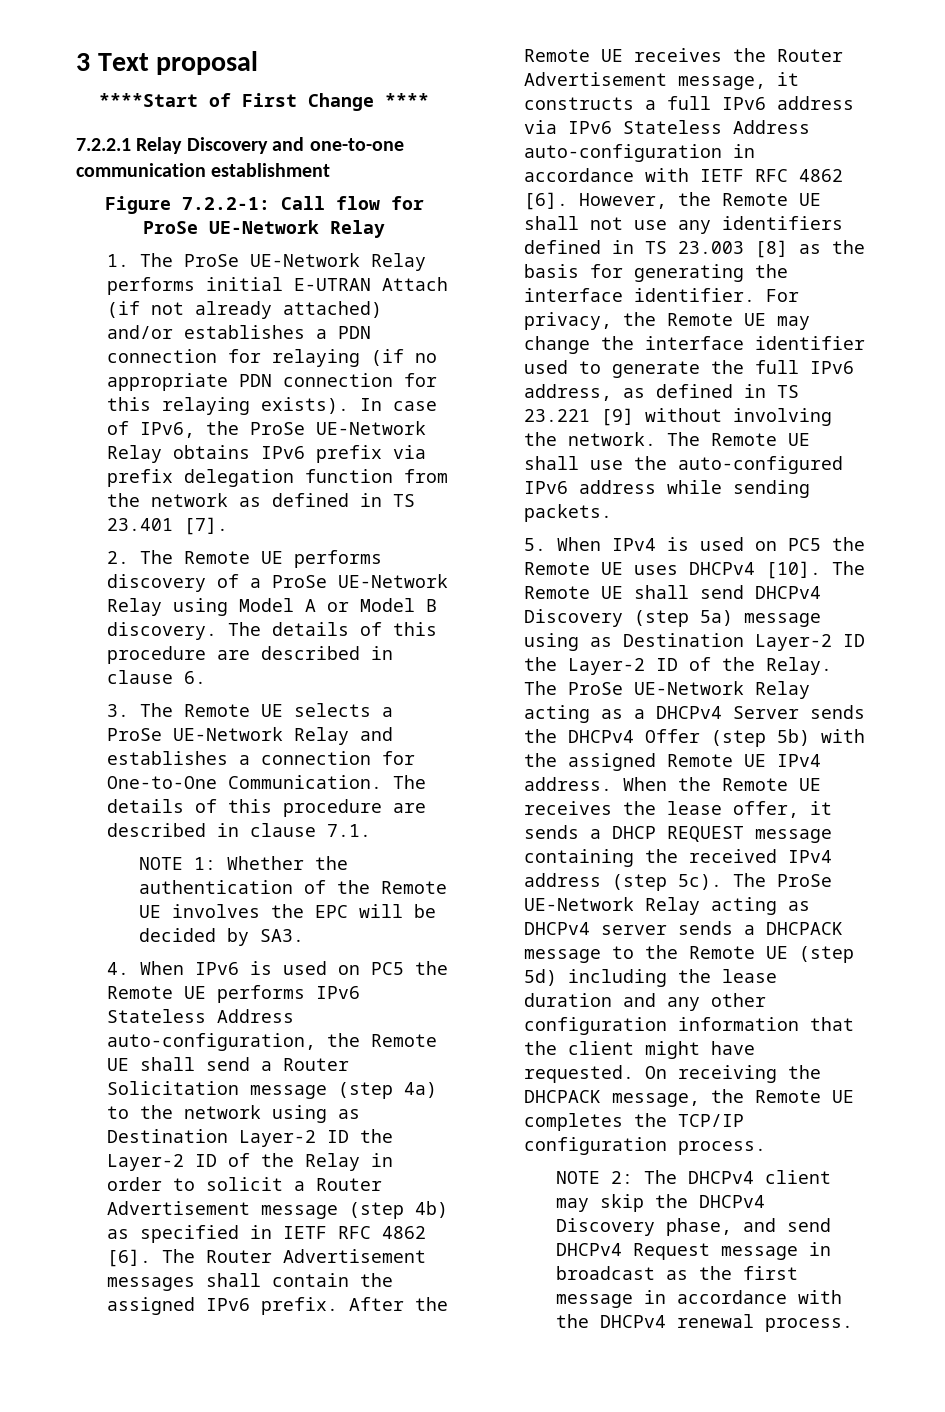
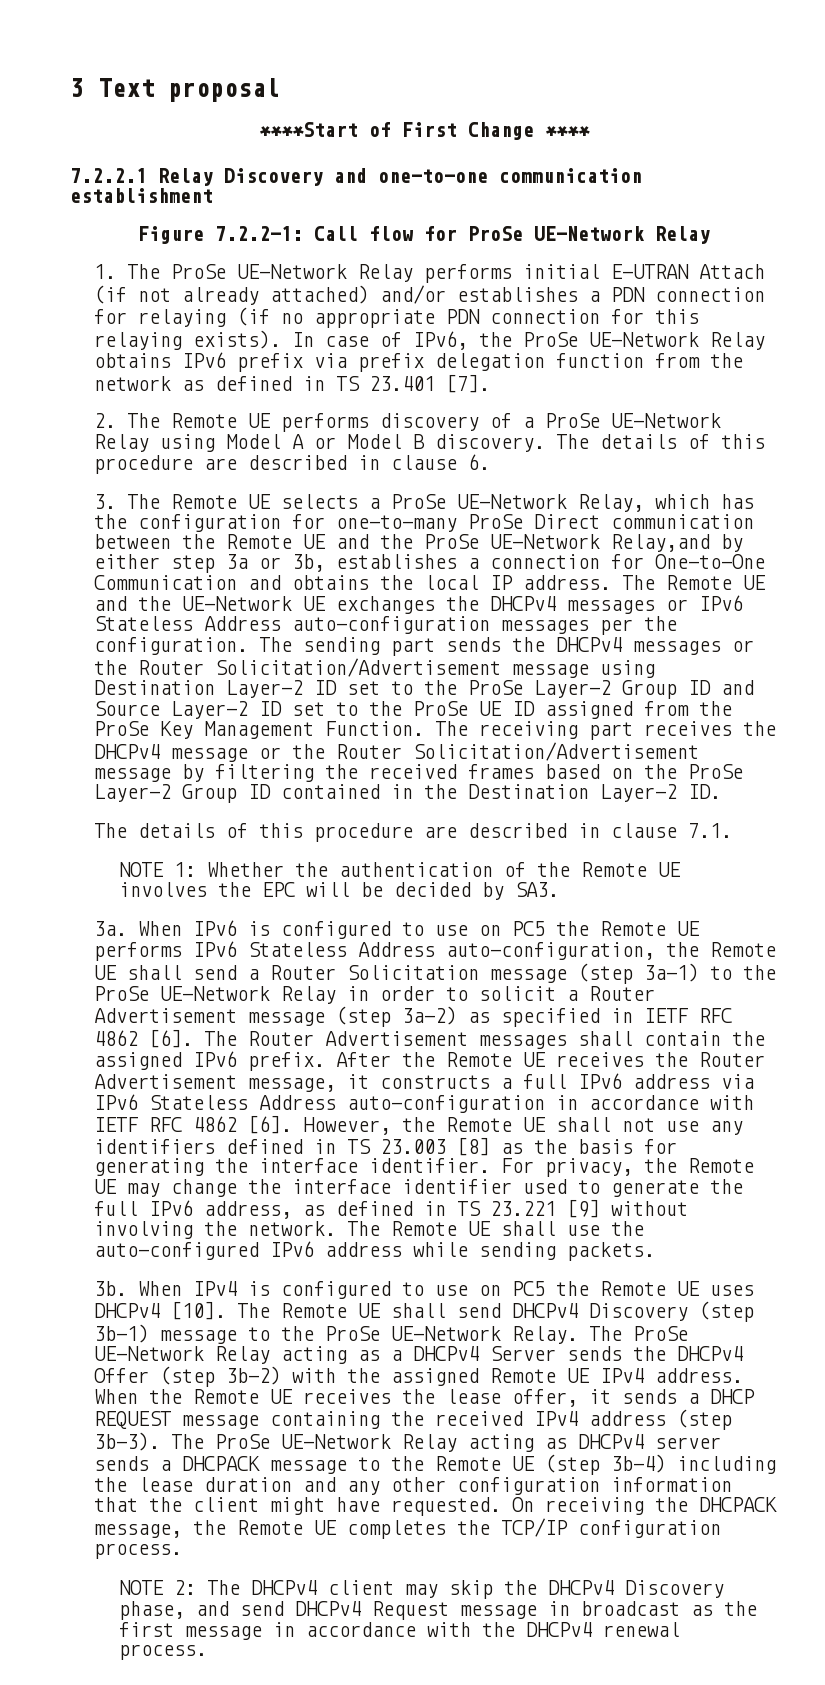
- 3. The Remote UE selects a ProSe UE-Network Relay and establishes a connection for One-to-One Communication. The details of this procedure are described in clause 7.1.
+ 3. The Remote UE selects a ProSe UE-Network Relay, which has the configuration for one-to-many ProSe Direct communication between the Remote UE and the ProSe UE-Network Relay,and by either step 3a or 3b, establishes a connection for One-to-One Communication and obtains the local IP address. The Remote UE and the UE-Network UE exchanges the DHCPv4 messages or IPv6 Stateless Address auto-configuration messages per the configuration. The sending part sends the DHCPv4 messages or the Router Solicitation/Advertisement message using Destination Layer-2 ID set to the ProSe Layer-2 Group ID and Source Layer-2 ID set to the ProSe UE ID assigned from the ProSe Key Management Function. The receiving part receives the DHCPv4 message or the Router Solicitation/Advertisement message by filtering the received frames based on the ProSe Layer-2 Group ID contained in the Destination Layer-2 ID.
+ The details of this procedure are described in clause 7.1.
- 4. When IPv6 is used on PC5 the Remote UE performs IPv6 Stateless Address auto-configuration, the Remote UE shall send a Router Solicitation message (step 4a) to the network using as Destination Layer-2 ID the Layer-2 ID of the Relay in order to solicit a Router Advertisement message (step 4b) as specified in IETF RFC 4862 [6].
+ 3a. When IPv6 is configured to use on PC5 the Remote UE performs IPv6 Stateless Address auto-configuration, the Remote UE shall send a Router Solicitation message (step 3a-1) to the ProSe UE-Network Relay in order to solicit a Router Advertisement message (step 3a-2) as specified in IETF RFC 4862 [6].
- 5. When IPv4 is used on PC5 the Remote UE uses DHCPv4 [10].
+ 3b. When IPv4 is configured to use on PC5 the Remote UE uses DHCPv4 [10].
- The Remote UE shall send DHCPv4 Discovery (step 5a) message using as Destination Layer-2 ID the Layer-2 ID of the Relay.
+ The Remote UE shall send DHCPv4 Discovery (step 3b-1) message to the ProSe UE-Network Relay.
- The ProSe UE-Network Relay acting as a DHCPv4 Server sends the DHCPv4 Offer (step 5b) with the assigned Remote UE IPv4 address.
+ The ProSe UE-Network Relay acting as a DHCPv4 Server sends the DHCPv4 Offer (step 3b-2) with the assigned Remote UE IPv4 address.
- When the Remote UE receives the lease offer, it sends a DHCP REQUEST message containing the received IPv4 address (step 5c).
+ When the Remote UE receives the lease offer, it sends a DHCP REQUEST message containing the received IPv4 address (step 3b-3).
- The ProSe UE-Network Relay acting as DHCPv4 server sends a DHCPACK message to the Remote UE (step 5d) including the lease duration and any other configuration information that the client might have requested.
+ The ProSe UE-Network Relay acting as DHCPv4 server sends a DHCPACK message to the Remote UE (step 3b-4) including the lease duration and any other configuration information that the client might have requested.

